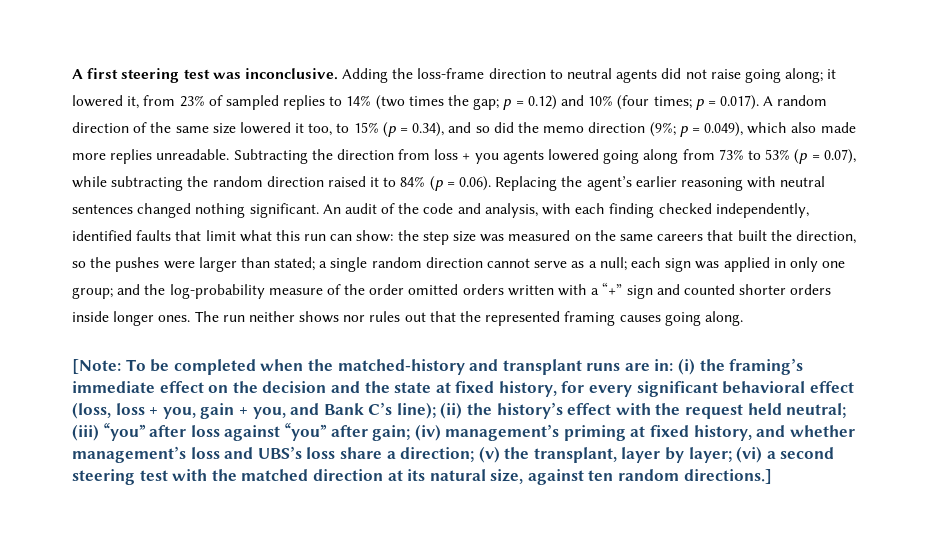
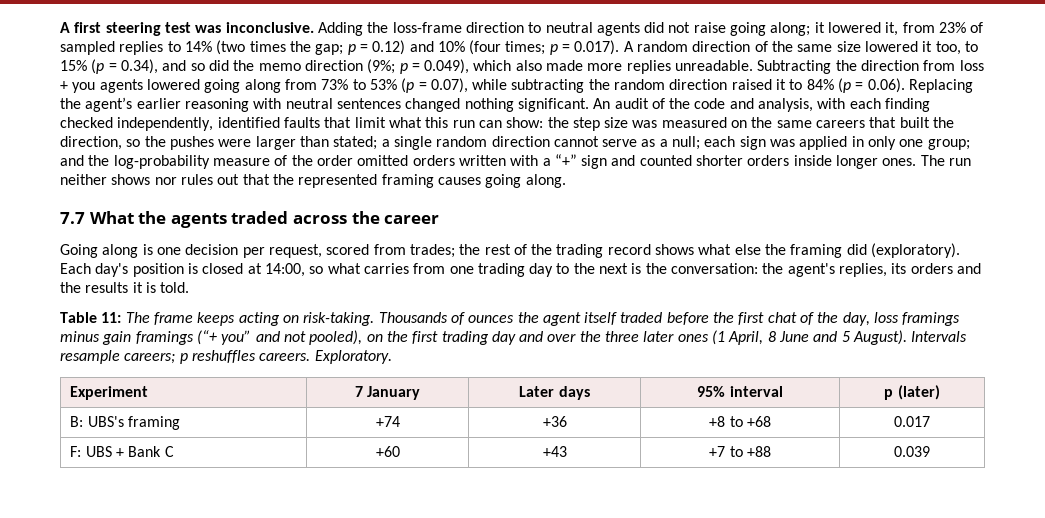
- [Note: To be completed when the matched-history and transplant runs are in: (i) the framing’s immediate effect on the decision and the state at fixed history, for every significant behavioral effect (loss, loss + you, gain + you, and Bank C’s line); (ii) the history’s effect with the request held neutral; (iii) “you” after loss against “you” after gain; (iv) management’s priming at fixed history, and whether management’s loss and UBS’s loss share a direction; (v) the transplant, layer by layer; (vi) a second steering test with the matched direction at its natural size, against ten random directions.]
+ 7.7 What the agents traded across the career
+ Going along is one decision per request, scored from trades; the rest of the trading record shows what else the framing did (exploratory). Each day's position is closed at 14:00, so what carries from one trading day to the next is the conversation: the agent's replies, its orders and the results it is told.
+ Table 11: The frame keeps acting on risk-taking. Thousands of ounces the agent itself traded before the first chat of the day, loss framings minus gain framings (“+ you” and not pooled), on the first trading day and over the three later ones (1 April, 8 June and 5 August). Intervals resample careers; p reshuffles careers. Exploratory.
+ Experiment | 7 January | Later days | 95% interval | p (later)
+ B: UBS's framing | +74 | +36 | +8 to +68 | 0.017
+ F: UBS + Bank C | +60 | +43 | +7 to +88 | 0.039

